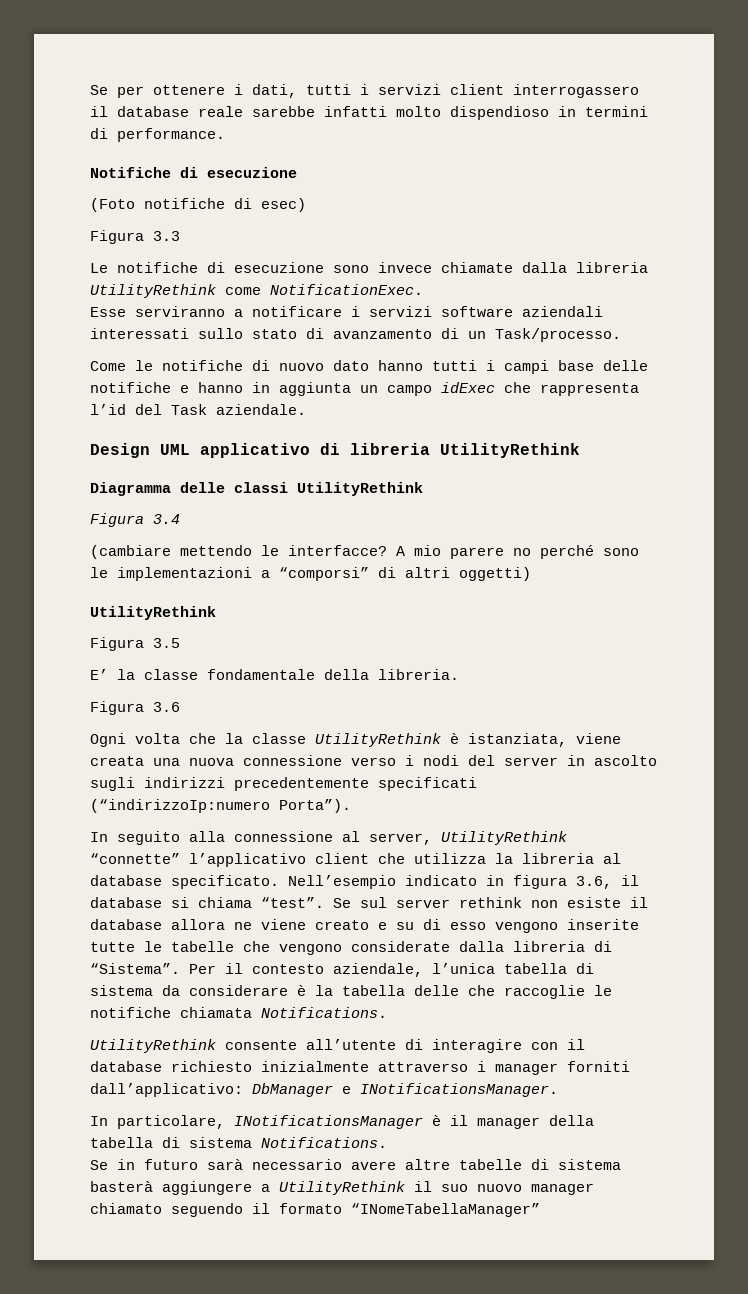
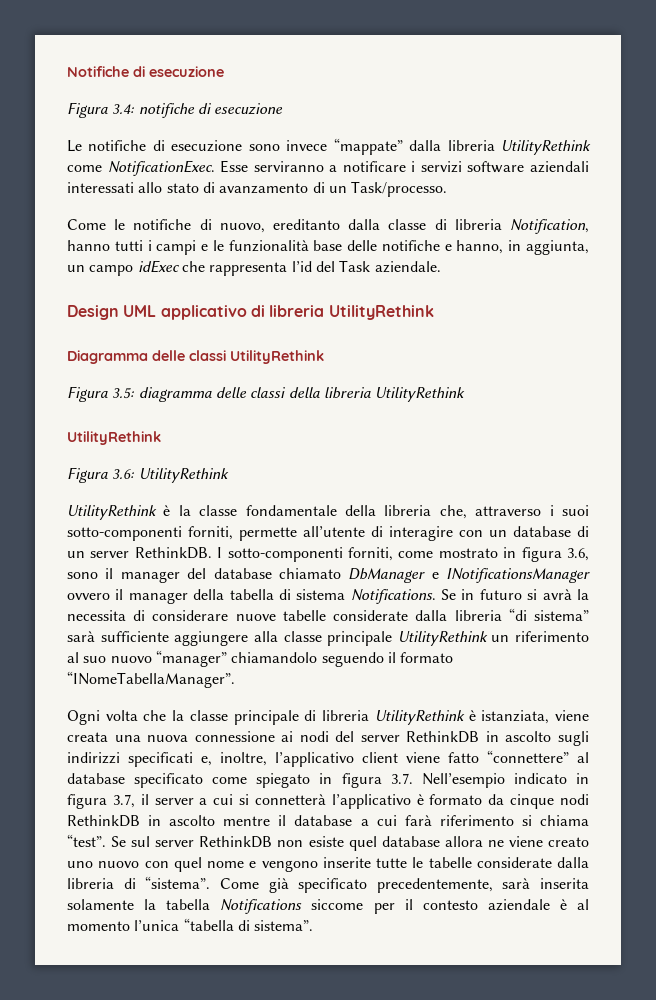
- Se per ottenere i dati, tutti i servizi client interrogassero il database reale sarebbe infatti molto dispendioso in termini di performance.
  Notifiche di esecuzione
- (Foto notifiche di esec)
- Figura 3.3
+ Figura 3.4: notifiche di esecuzione
- Le notifiche di esecuzione sono invece chiamate dalla libreria UtilityRethink come NotificationExec.
- Esse serviranno a notificare i servizi software aziendali interessati sullo stato di avanzamento di un Task/processo.
+ Le notifiche di esecuzione sono invece “mappate” dalla libreria UtilityRethink come NotificationExec. Esse serviranno a notificare i servizi software aziendali interessati allo stato di avanzamento di un Task/processo.
- Come le notifiche di nuovo dato hanno tutti i campi base delle notifiche e hanno in aggiunta un campo idExec che rappresenta l’id del Task aziendale.
+ Come le notifiche di nuovo, ereditanto dalla classe di libreria Notification, hanno tutti i campi e le funzionalità base delle notifiche e hanno, in aggiunta, un campo idExec che rappresenta l’id del Task aziendale.
- Figura 3.4
- (cambiare mettendo le interfacce? A mio parere no perché sono le implementazioni a “comporsi” di altri oggetti)
+ Figura 3.5: diagramma delle classi della libreria UtilityRethink
  UtilityRethink
- Figura 3.5
- E’ la classe fondamentale della libreria.
- Figura 3.6
+ Figura 3.6: UtilityRethink
+ UtilityRethink è la classe fondamentale della libreria che, attraverso i suoi sotto-componenti forniti, permette all’utente di interagire con un database di un server RethinkDB. I sotto-componenti forniti, come mostrato in figura 3.6, sono il manager del database chiamato DbManager e INotificationsManager ovvero il manager della tabella di sistema Notifications. Se in futuro si avrà la necessita di considerare nuove tabelle considerate dalla libreria “di sistema” sarà sufficiente aggiungere alla classe principale UtilityRethink un riferimento al suo nuovo “manager” chiamandolo seguendo il formato “INomeTabellaManager”.
- Ogni volta che la classe UtilityRethink è istanziata, viene creata una nuova connessione verso i nodi del server in ascolto sugli indirizzi precedentemente specificati (“indirizzoIp:numero Porta”).
- In seguito alla connessione al server, UtilityRethink “connette” l’applicativo client che utilizza la libreria al database specificato. Nell’esempio indicato in figura 3.6, il database si chiama “test”.
+ Ogni volta che la classe principale di libreria UtilityRethink è istanziata, viene creata una nuova connessione ai nodi del server RethinkDB in ascolto sugli indirizzi specificati e, inoltre, l’applicativo client viene fatto “connettere” al database specificato come spiegato in figura 3.7. Nell’esempio indicato in figura 3.7, il server a cui si connetterà l’applicativo è formato da cinque nodi RethinkDB in ascolto mentre il database a cui farà riferimento si chiama “test”.
- Se sul server rethink non esiste il database allora ne viene creato e su di esso vengono inserite tutte le tabelle che vengono considerate dalla libreria di “Sistema”. Per il contesto aziendale, l’unica tabella di sistema da considerare è la tabella delle che raccoglie le notifiche chiamata Notifications.
- UtilityRethink consente all’utente di interagire con il database richiesto inizialmente attraverso i manager forniti dall’applicativo: DbManager e INotificationsManager.
- In particolare, INotificationsManager è il manager della tabella di sistema Notifications.
- Se in futuro sarà necessario avere altre tabelle di sistema basterà aggiungere a UtilityRethink il suo nuovo manager chiamato seguendo il formato “INomeTabellaManager”
+ Se sul server RethinkDB non esiste quel database allora ne viene creato uno nuovo con quel nome e vengono inserite tutte le tabelle considerate dalla libreria di “sistema”. Come già specificato precedentemente, sarà inserita solamente la tabella Notifications siccome per il contesto aziendale è al momento l’unica “tabella di sistema”.

